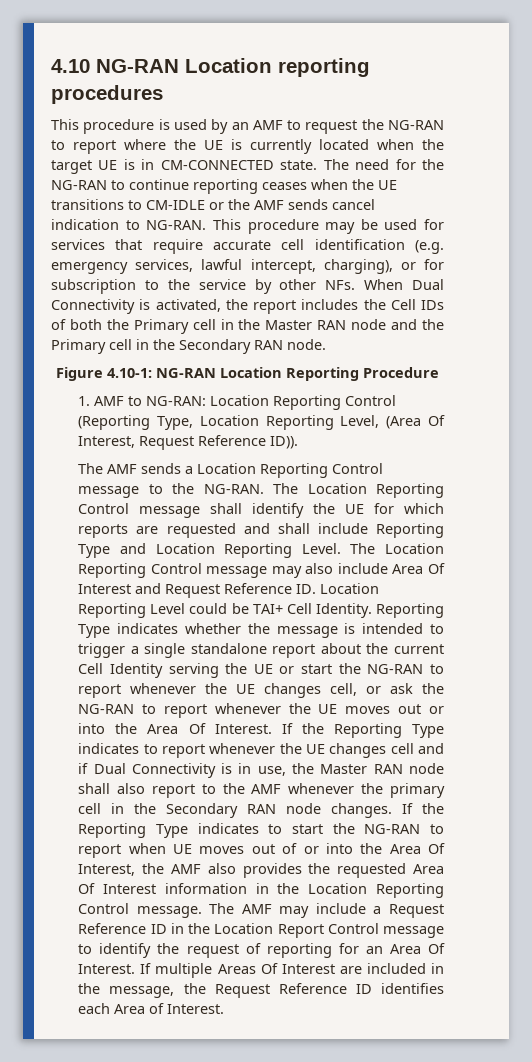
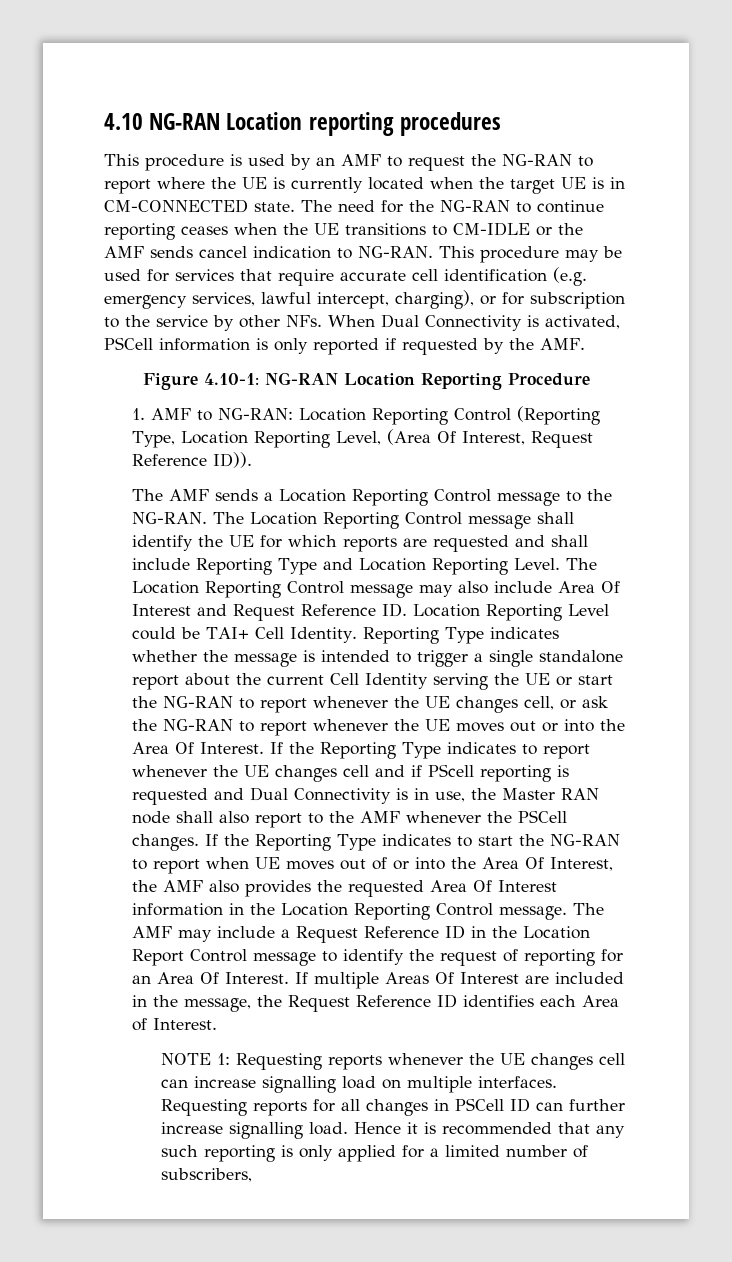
- This procedure may be used for services that require accurate cell identification (e.g. emergency services, lawful intercept, charging), or for subscription to the service by other NFs. When Dual Connectivity is activated, the report includes the Cell IDs of both the Primary cell in the Master RAN node and the Primary cell in the Secondary RAN node.
+ This procedure may be used for services that require accurate cell identification (e.g. emergency services, lawful intercept, charging), or for subscription to the service by other NFs. When Dual Connectivity is activated, PSCell information is only reported if requested by the AMF.
- If the Reporting Type indicates to report whenever the UE changes cell and if Dual Connectivity is in use, the Master RAN node shall also report to the AMF whenever the primary cell in the Secondary RAN node changes.
+ If the Reporting Type indicates to report whenever the UE changes cell and if PScell reporting is requested and Dual Connectivity is in use, the Master RAN node shall also report to the AMF whenever the PSCell changes.
+ NOTE 1: Requesting reports whenever the UE changes cell can increase signalling load on multiple interfaces. Requesting reports for all changes in PSCell ID can further increase signalling load. Hence it is recommended that any such reporting is only applied for a limited number of subscribers,

